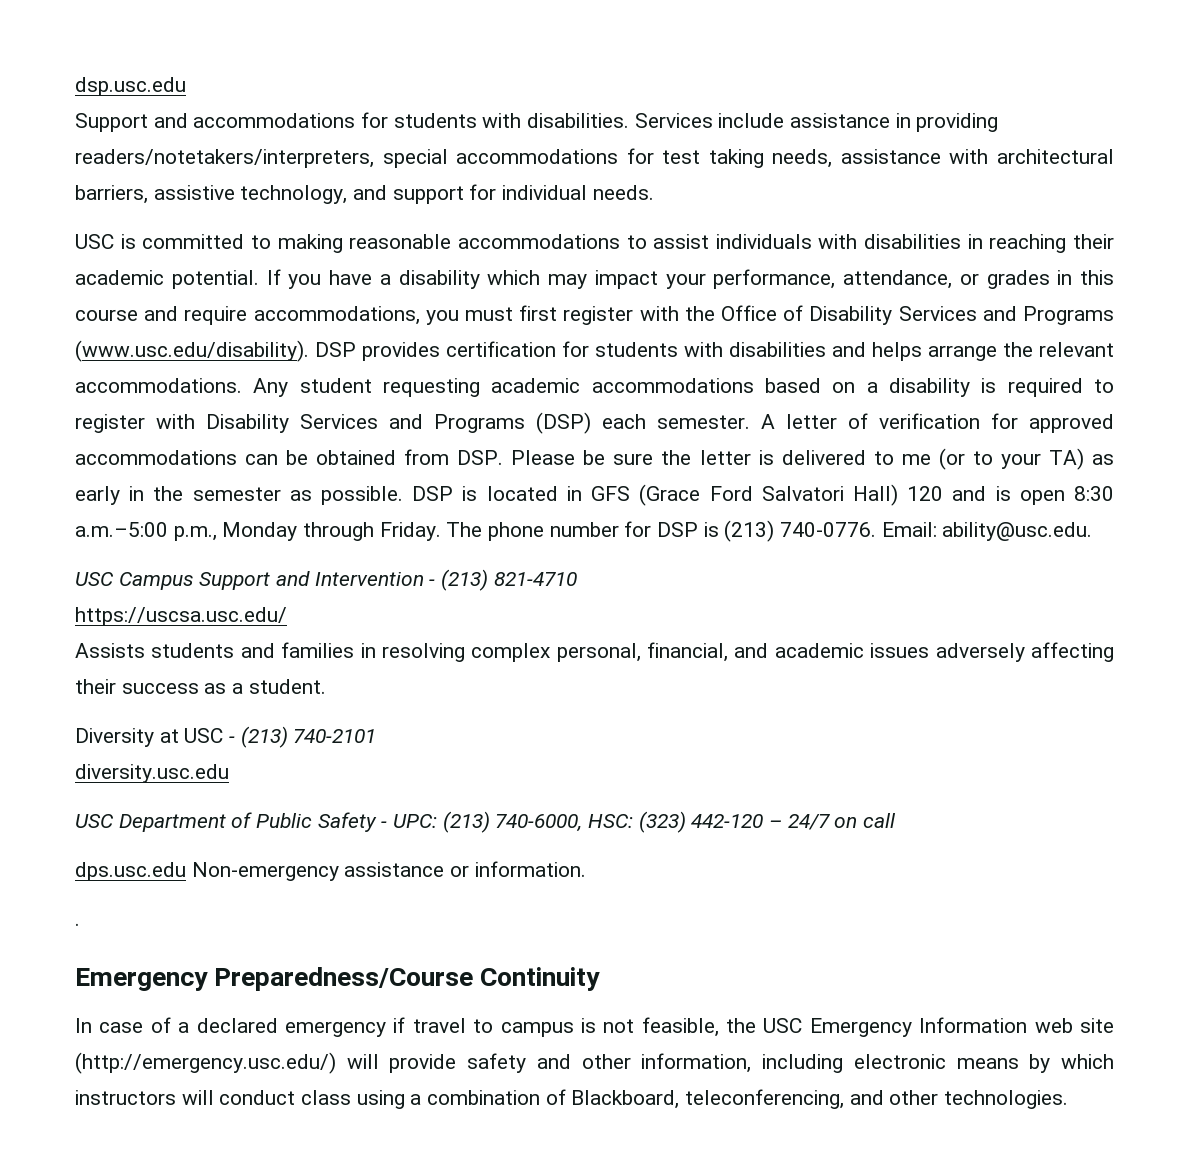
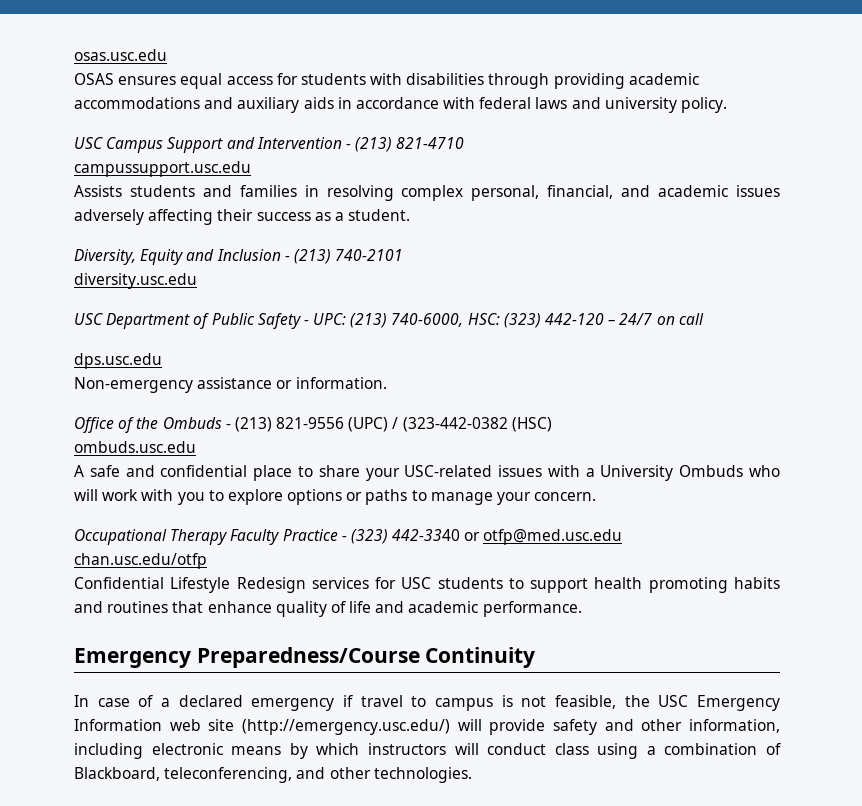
- dsp.usc.edu
- Support and accommodations for students with disabilities. Services include assistance in providing readers/notetakers/interpreters, special accommodations for test taking needs, assistance with architectural barriers, assistive technology, and support for individual needs.
- USC is committed to making reasonable accommodations to assist individuals with disabilities in reaching their academic potential. If you have a disability which may impact your performance, attendance, or grades in this course and require accommodations, you must first register with the Office of Disability Services and Programs (www.usc.edu/disability). DSP provides certification for students with disabilities and helps arrange the relevant accommodations. Any student requesting academic accommodations based on a disability is required to register with Disability Services and Programs (DSP) each semester. A letter of verification for approved accommodations can be obtained from DSP. Please be sure the letter is delivered to me (or to your TA) as early in the semester as possible. DSP is located in GFS (Grace Ford Salvatori Hall) 120 and is open 8:30 a.m.–5:00 p.m., Monday through Friday. The phone number for DSP is (213) 740-0776. Email: ability@usc.edu.
+ osas.usc.edu
+ OSAS ensures equal access for students with disabilities through providing academic accommodations and auxiliary aids in accordance with federal laws and university policy.
- https://uscsa.usc.edu/
+ campussupport.usc.edu
- Diversity at USC - (213) 740-2101
+ Diversity, Equity and Inclusion - (213) 740-2101
- dps.usc.edu Non-emergency assistance or information.
+ dps.usc.edu
+ Non-emergency assistance or information.
- .
+ Office of the Ombuds - (213) 821-9556 (UPC) / (323-442-0382 (HSC)
+ ombuds.usc.edu
+ A safe and confidential place to share your USC-related issues with a University Ombuds who will work with you to explore options or paths to manage your concern.
+ Occupational Therapy Faculty Practice - (323) 442-3340 or otfp@med.usc.edu
+ chan.usc.edu/otfp
+ Confidential Lifestyle Redesign services for USC students to support health promoting habits and routines that enhance quality of life and academic performance.

